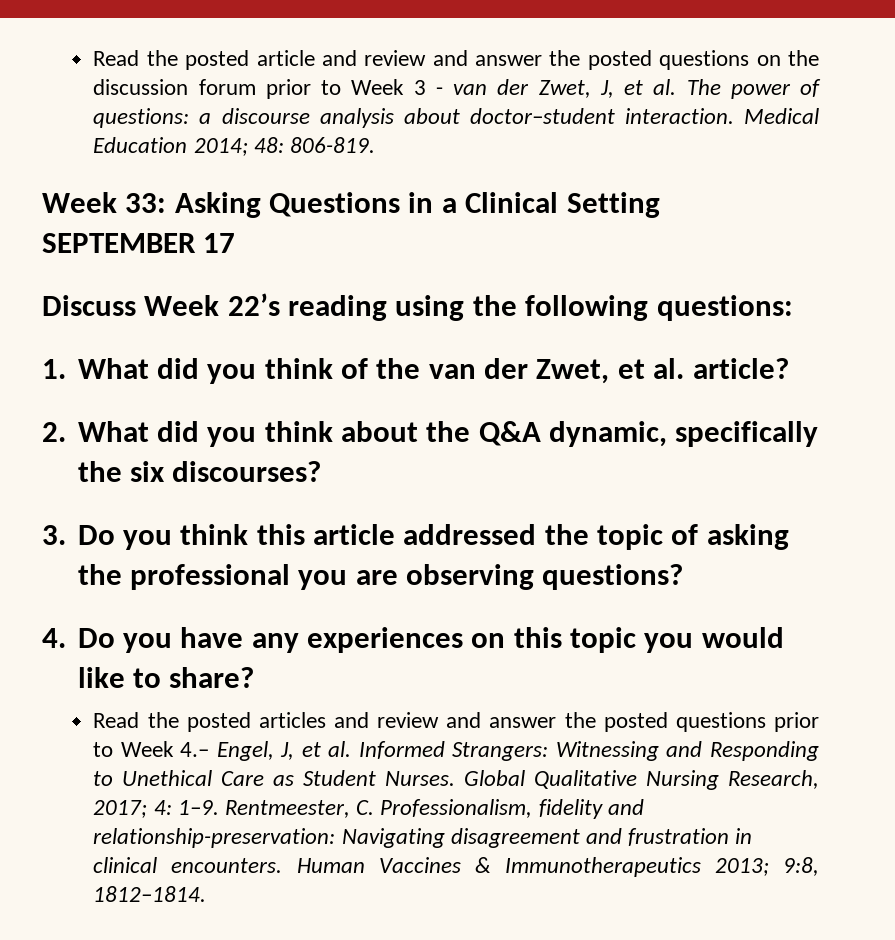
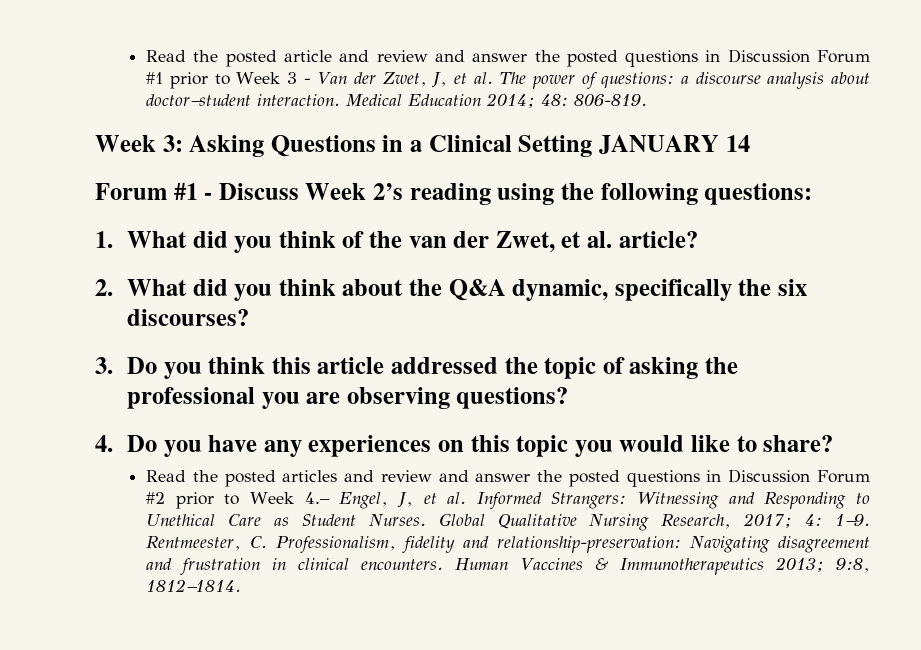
- Read the posted article and review and answer the posted questions on the discussion forum prior to Week 3 - van der Zwet, J, et al. The power of questions: a discourse analysis about doctor–student interaction.
+ Read the posted article and review and answer the posted questions in Discussion Forum #1 prior to Week 3 - Van der Zwet, J, et al. The power of questions: a discourse analysis about doctor–student interaction.
- Week 33: Asking Questions in a Clinical Setting SEPTEMBER 17
- Discuss Week 22’s reading using the following questions:
+ Week 3: Asking Questions in a Clinical Setting JANUARY 14
+ Forum #1 - Discuss Week 2’s reading using the following questions:
- Read the posted articles and review and answer the posted questions prior to Week 4.– Engel, J, et al. Informed Strangers: Witnessing and Responding to Unethical Care as Student Nurses.
+ Read the posted articles and review and answer the posted questions in Discussion Forum #2 prior to Week 4.– Engel, J, et al. Informed Strangers: Witnessing and Responding to Unethical Care as Student Nurses.

